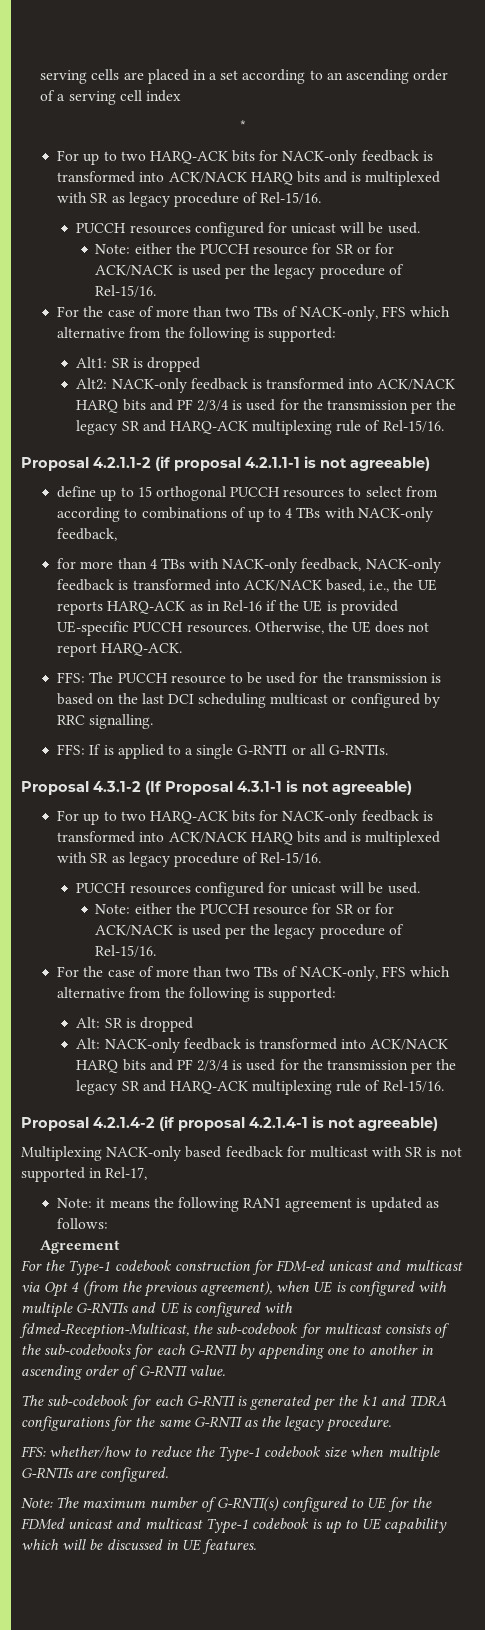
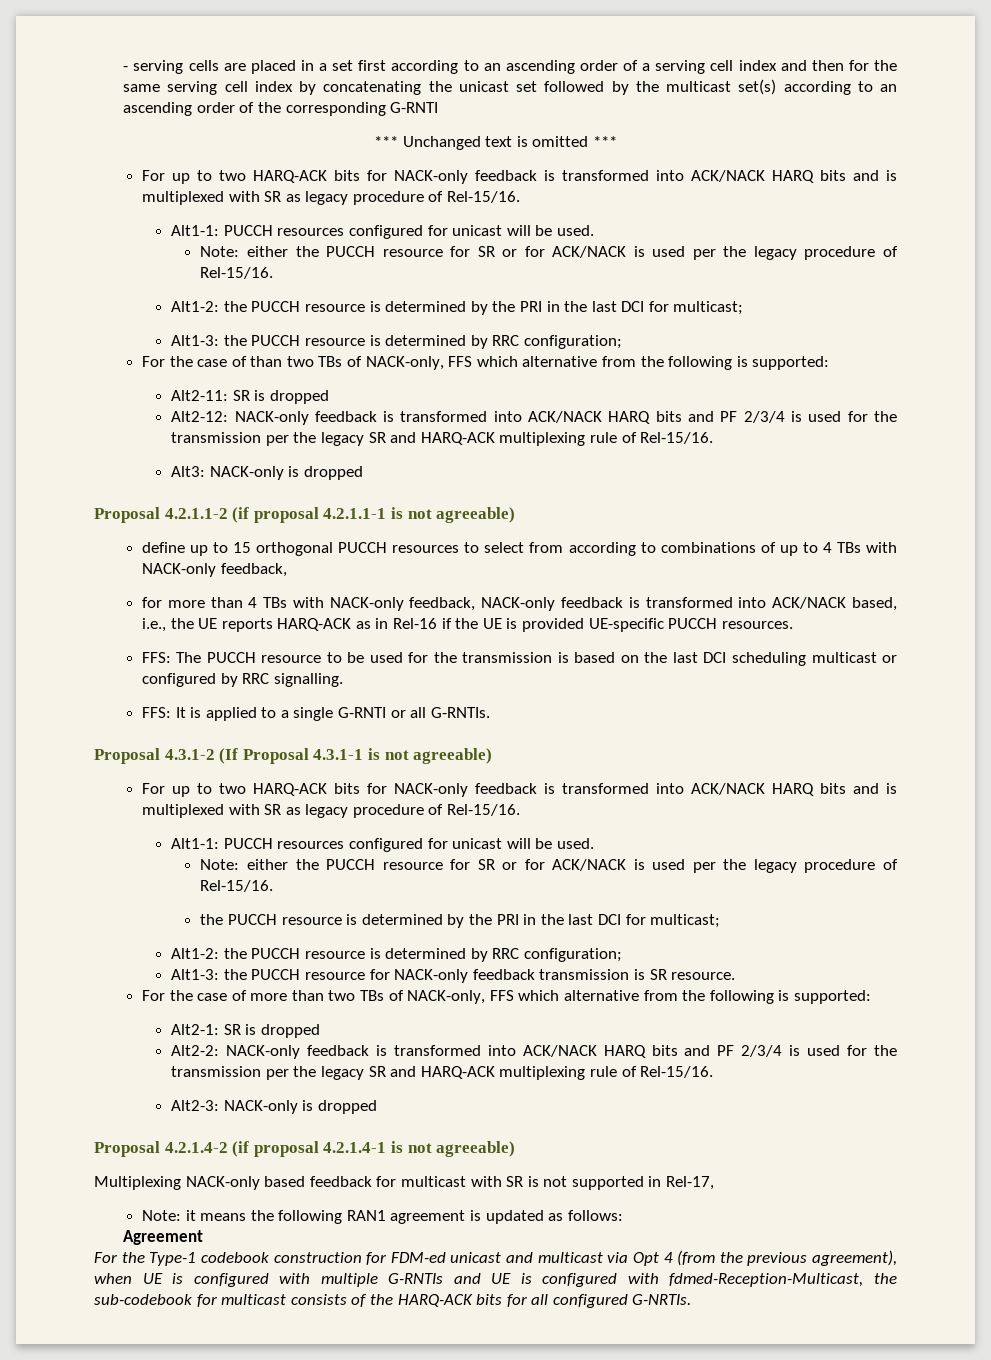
- serving cells are placed in a set according to an ascending order of a serving cell index
- *
+ - serving cells are placed in a set first according to an ascending order of a serving cell index and then for the same serving cell index by concatenating the unicast set followed by the multicast set(s) according to an ascending order of the corresponding G-RNTI
+ *** Unchanged text is omitted ***
  For up to two HARQ-ACK bits for NACK-only feedback is transformed into ACK/NACK HARQ bits and is multiplexed with SR as legacy procedure of Rel-15/16.
- PUCCH resources configured for unicast will be used.
+ Alt1-1: PUCCH resources configured for unicast will be used.
  Note: either the PUCCH resource for SR or for ACK/NACK is used per the legacy procedure of Rel-15/16.
- For the case of more than two TBs of NACK-only, FFS which alternative from the following is supported:
+ Alt1-2: the PUCCH resource is determined by the PRI in the last DCI for multicast;
+ Alt1-3: the PUCCH resource is determined by RRC configuration;
+ For the case of than two TBs of NACK-only, FFS which alternative from the following is supported:
- Alt1: SR is dropped
- Alt2: NACK-only feedback is transformed into ACK/NACK HARQ bits and PF 2/3/4 is used for the transmission per the legacy SR and HARQ-ACK multiplexing rule of Rel-15/16.
+ Alt2-11: SR is dropped
+ Alt2-12: NACK-only feedback is transformed into ACK/NACK HARQ bits and PF 2/3/4 is used for the transmission per the legacy SR and HARQ-ACK multiplexing rule of Rel-15/16.
+ Alt3: NACK-only is dropped
- Otherwise, the UE does not report HARQ-ACK.
- FFS: If is applied to a single G-RNTI or all G-RNTIs.
+ FFS: It is applied to a single G-RNTI or all G-RNTIs.
  Proposal 4.3.1-2 (If Proposal 4.3.1-1 is not agreeable)
  For up to two HARQ-ACK bits for NACK-only feedback is transformed into ACK/NACK HARQ bits and is multiplexed with SR as legacy procedure of Rel-15/16.
- PUCCH resources configured for unicast will be used.
+ Alt1-1: PUCCH resources configured for unicast will be used.
  Note: either the PUCCH resource for SR or for ACK/NACK is used per the legacy procedure of Rel-15/16.
+ the PUCCH resource is determined by the PRI in the last DCI for multicast;
+ Alt1-2: the PUCCH resource is determined by RRC configuration;
+ Alt1-3: the PUCCH resource for NACK-only feedback transmission is SR resource.
- Alt: SR is dropped
- Alt: NACK-only feedback is transformed into ACK/NACK HARQ bits and PF 2/3/4 is used for the transmission per the legacy SR and HARQ-ACK multiplexing rule of Rel-15/16.
+ Alt2-1: SR is dropped
+ Alt2-2: NACK-only feedback is transformed into ACK/NACK HARQ bits and PF 2/3/4 is used for the transmission per the legacy SR and HARQ-ACK multiplexing rule of Rel-15/16.
+ Alt2-3: NACK-only is dropped
- For the Type-1 codebook construction for FDM-ed unicast and multicast via Opt 4 (from the previous agreement), when UE is configured with multiple G-RNTIs and UE is configured with fdmed-Reception-Multicast, the sub-codebook for multicast consists of the sub-codebooks for each G-RNTI by appending one to another in ascending order of G-RNTI value.
- The sub-codebook for each G-RNTI is generated per the k1 and TDRA configurations for the same G-RNTI as the legacy procedure.
- FFS: whether/how to reduce the Type-1 codebook size when multiple G-RNTIs are configured.
- Note: The maximum number of G-RNTI(s) configured to UE for the FDMed unicast and multicast Type-1 codebook is up to UE capability which will be discussed in UE features.
+ For the Type-1 codebook construction for FDM-ed unicast and multicast via Opt 4 (from the previous agreement), when UE is configured with multiple G-RNTIs and UE is configured with fdmed-Reception-Multicast, the sub-codebook for multicast consists of the HARQ-ACK bits for all configured G-NRTIs.

